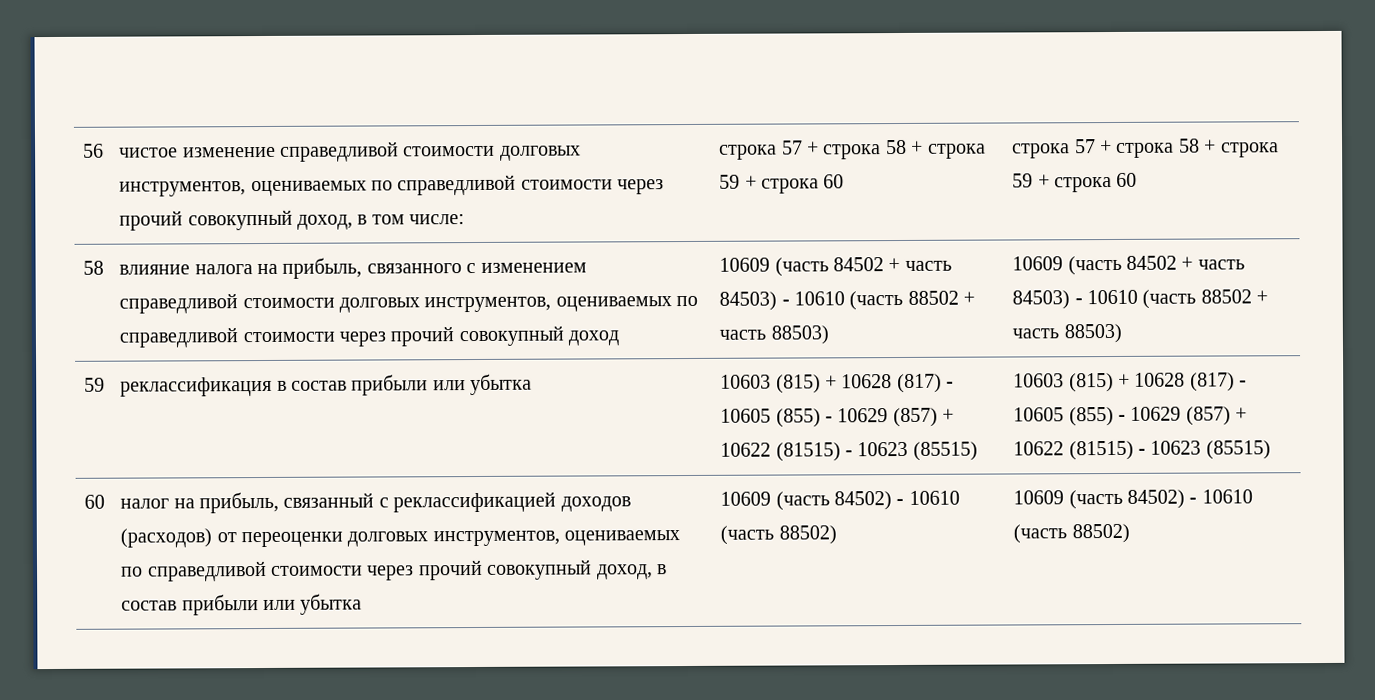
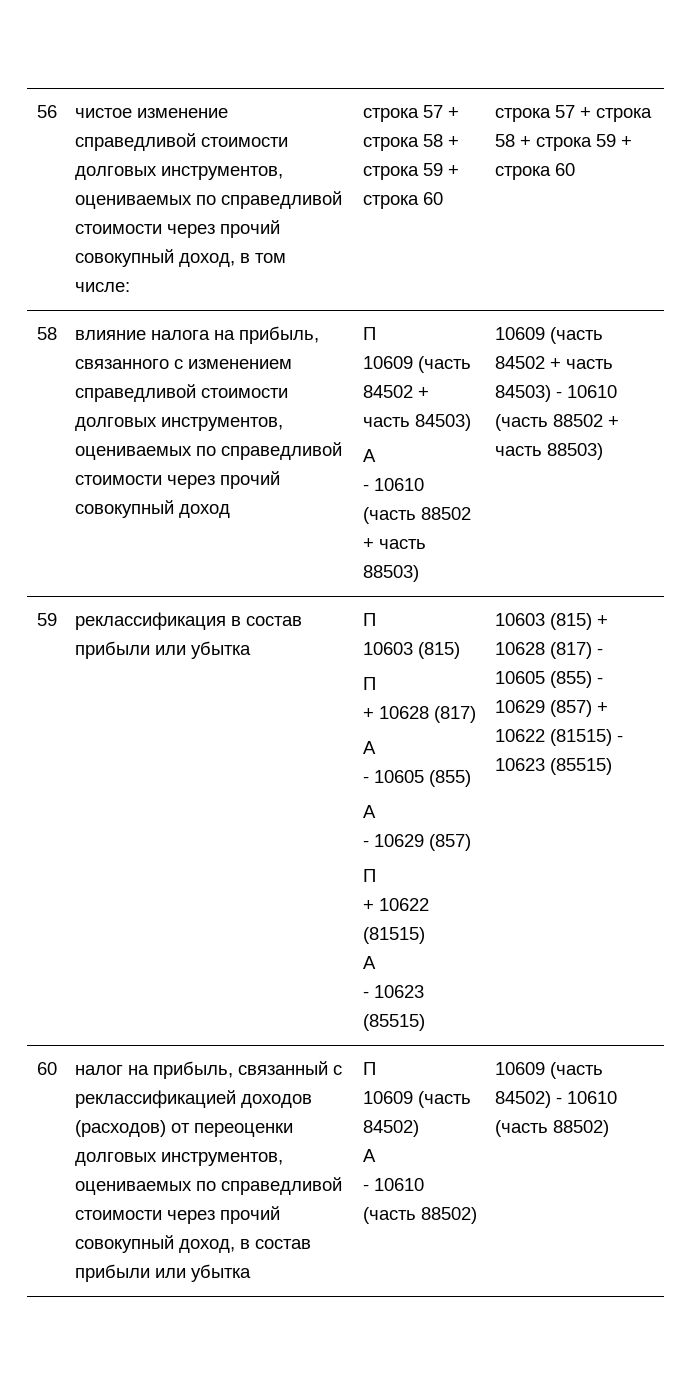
- влияние налога на прибыль, связанного с изменением справедливой стоимости долговых инструментов, оцениваемых по справедливой стоимости через прочий совокупный доход | 10609 (часть 84502 + часть 84503) - 10610 (часть 88502 + часть 88503)
+ влияние налога на прибыль, связанного с изменением справедливой стоимости долговых инструментов, оцениваемых по справедливой стоимости через прочий совокупный доход | П
+ 10609 (часть 84502 + часть 84503)
+ А
+ - 10610 (часть 88502 + часть 88503)
- реклассификация в состав прибыли или убытка | 10603 (815) + 10628 (817) - 10605 (855) - 10629 (857) + 10622 (81515) - 10623 (85515)
+ реклассификация в состав прибыли или убытка | П
+ 10603 (815)
+ П
+ + 10628 (817)
+ А
+ - 10605 (855)
+ А
+ - 10629 (857)
+ П
+ + 10622 (81515)
+ А
+ - 10623 (85515)
- налог на прибыль, связанный с реклассификацией доходов (расходов) от переоценки долговых инструментов, оцениваемых по справедливой стоимости через прочий совокупный доход, в состав прибыли или убытка | 10609 (часть 84502) - 10610 (часть 88502)
+ налог на прибыль, связанный с реклассификацией доходов (расходов) от переоценки долговых инструментов, оцениваемых по справедливой стоимости через прочий совокупный доход, в состав прибыли или убытка | П
+ 10609 (часть 84502)
+ А
+ - 10610 (часть 88502)

